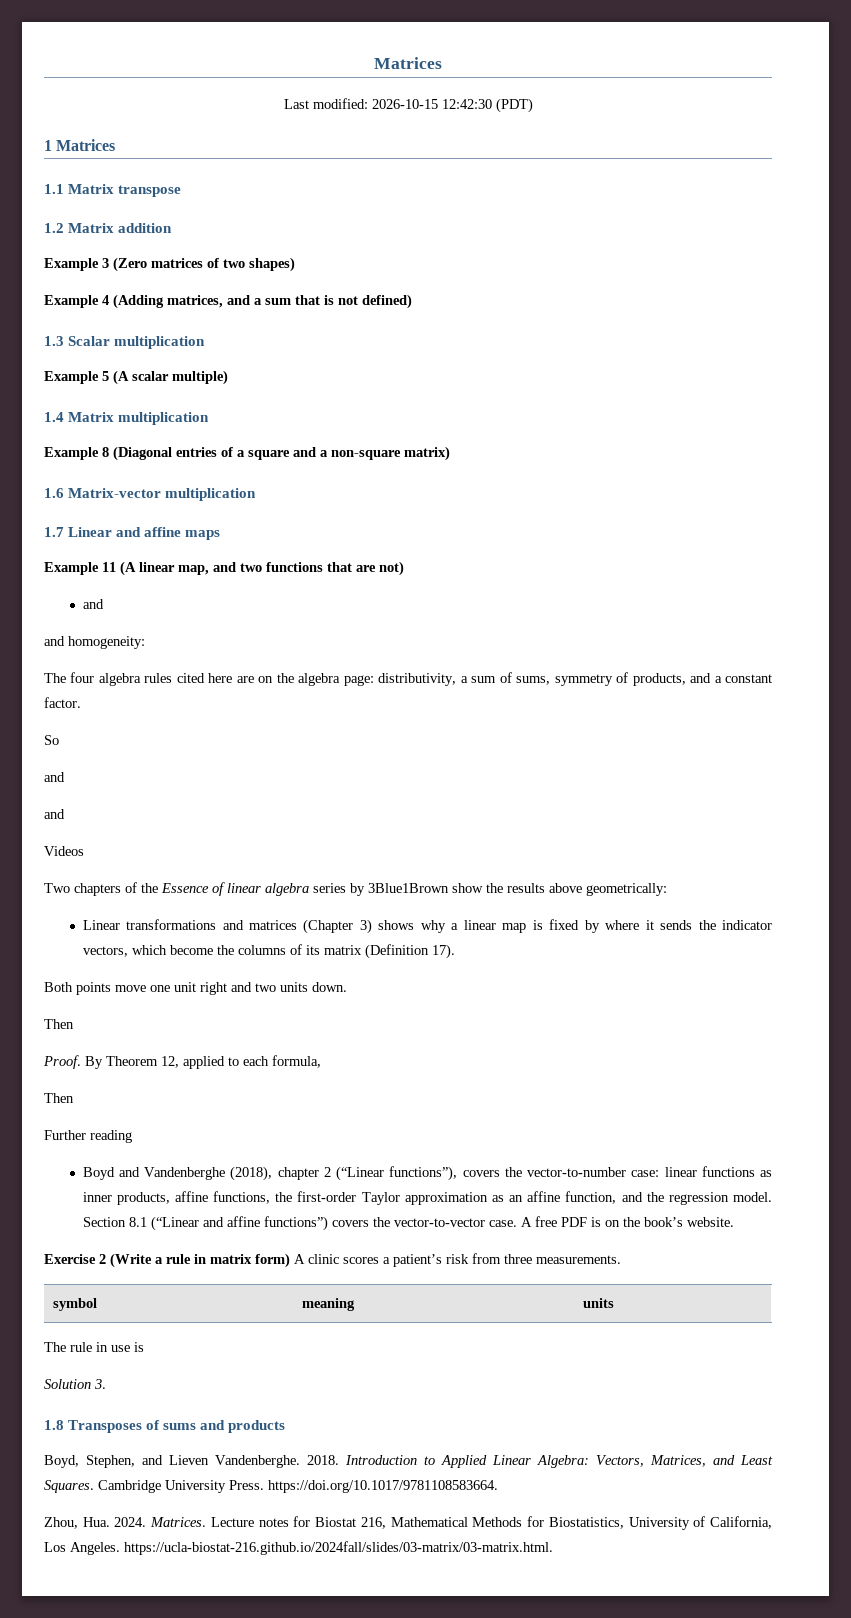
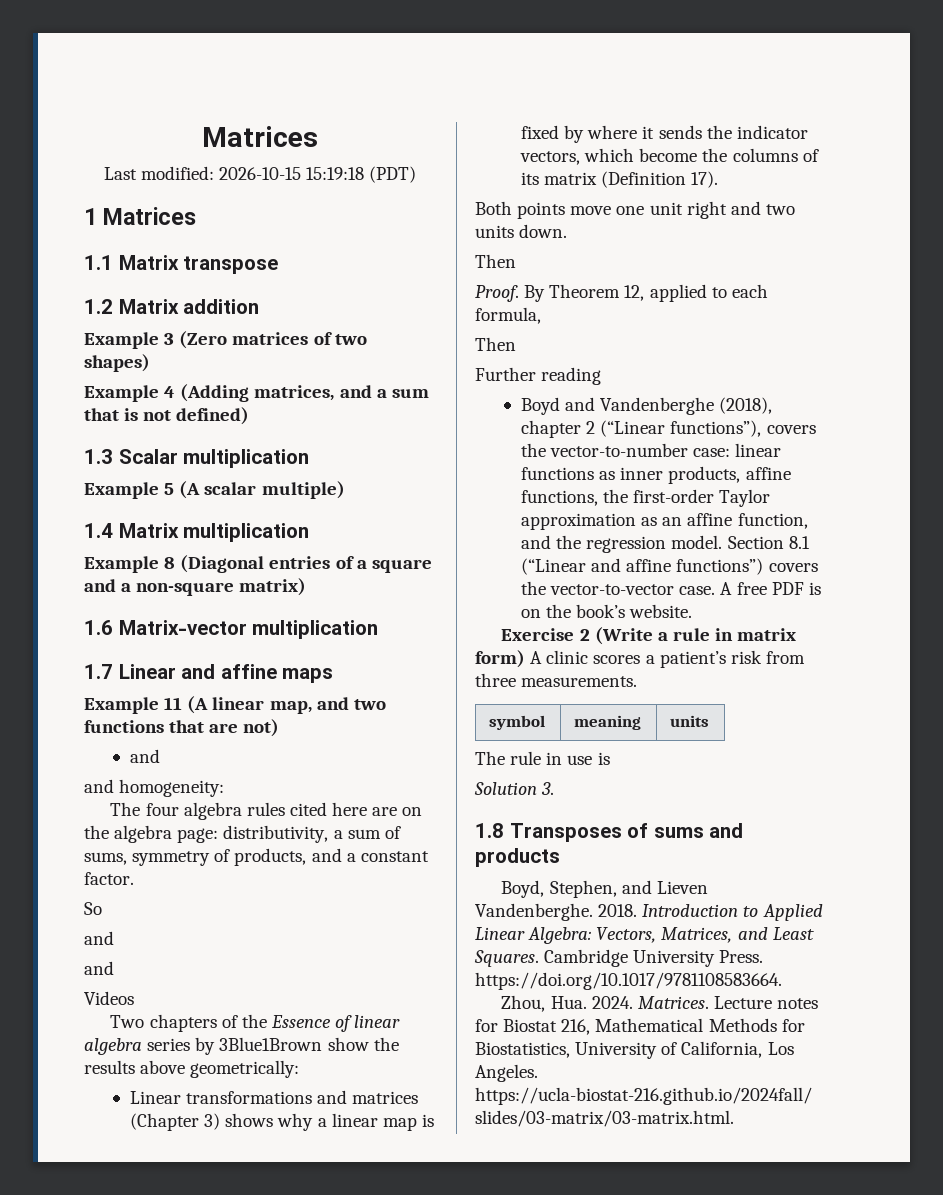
- Last modified: 2026-10-15 12:42:30 (PDT)
+ Last modified: 2026-10-15 15:19:18 (PDT)

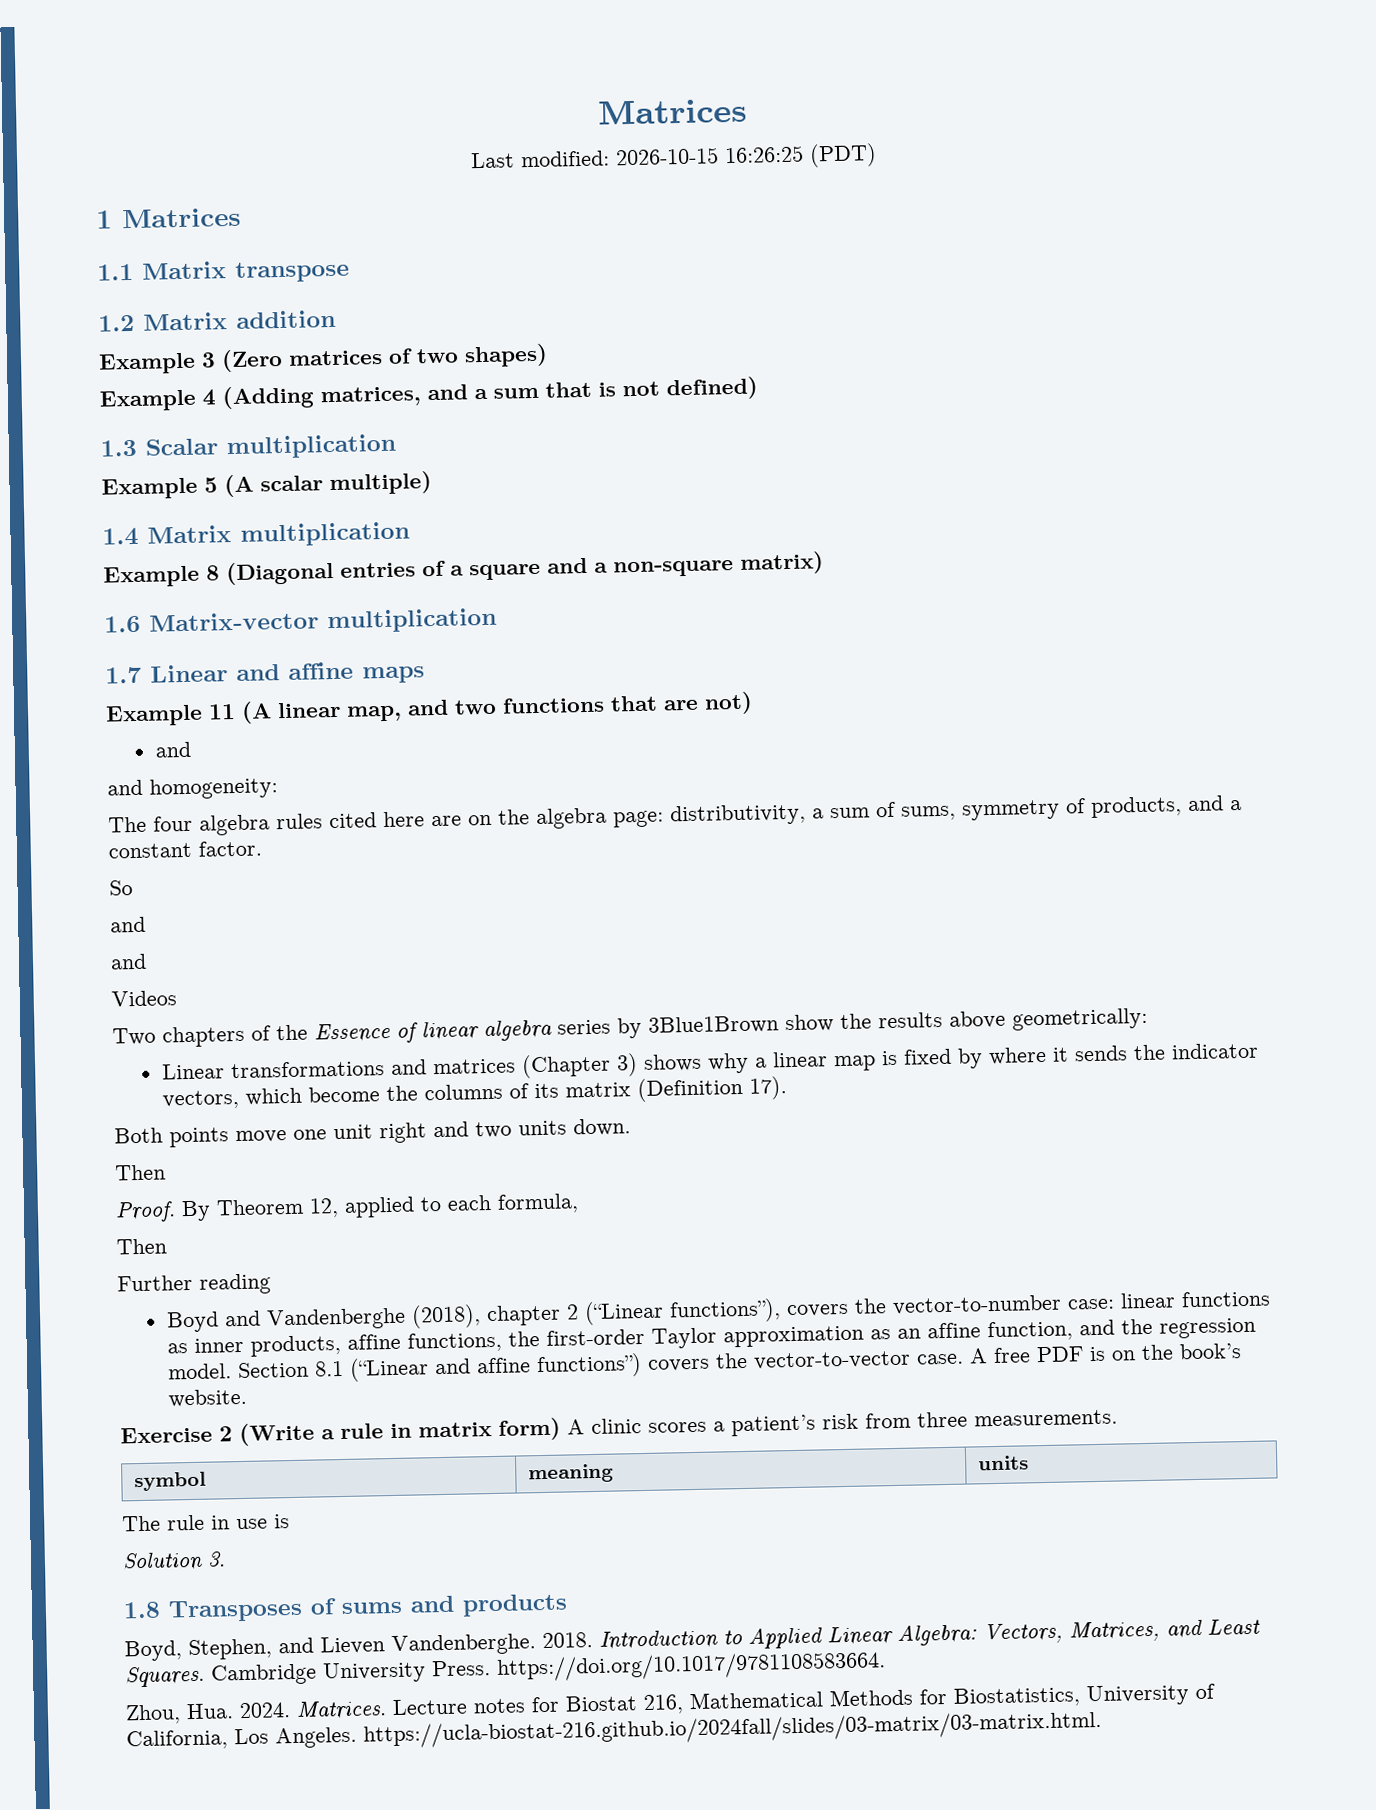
- Last modified: 2026-10-15 15:19:18 (PDT)
+ Last modified: 2026-10-15 16:26:25 (PDT)

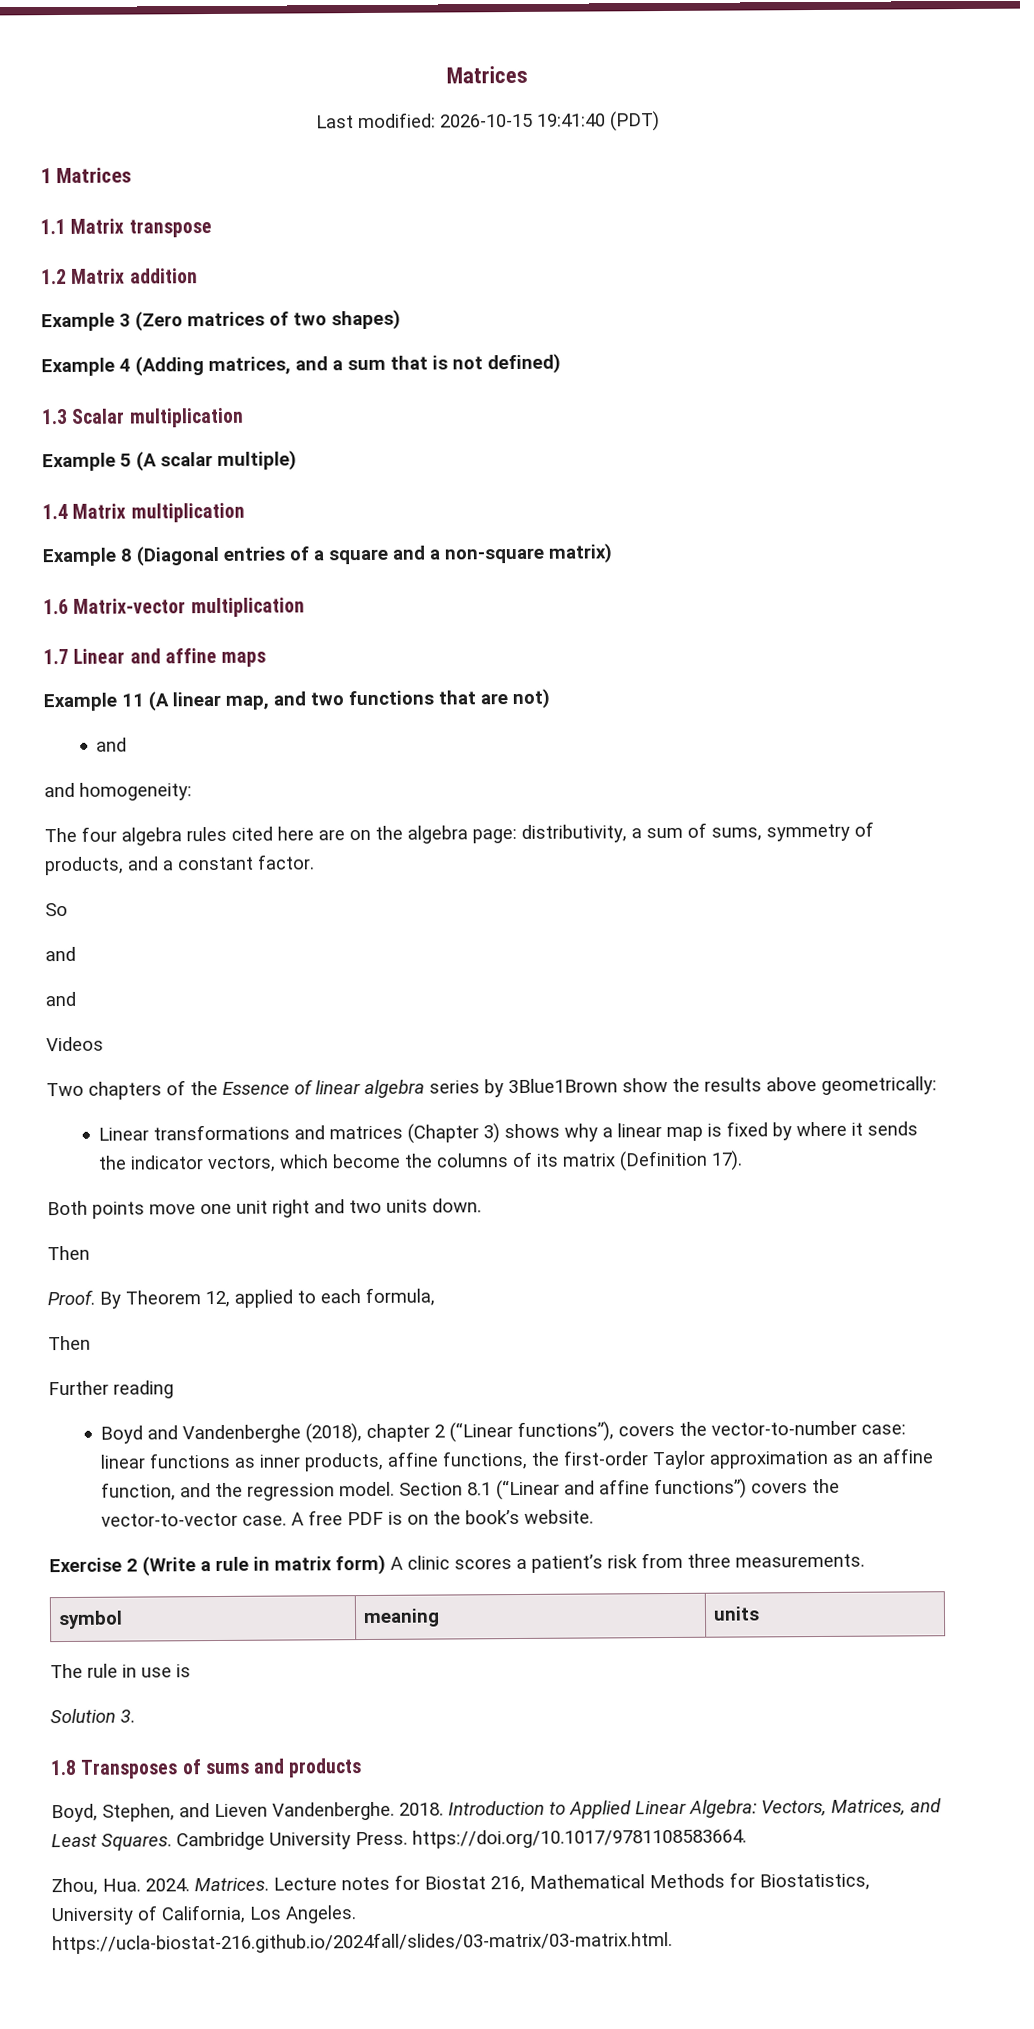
- Last modified: 2026-10-15 16:26:25 (PDT)
+ Last modified: 2026-10-15 19:41:40 (PDT)

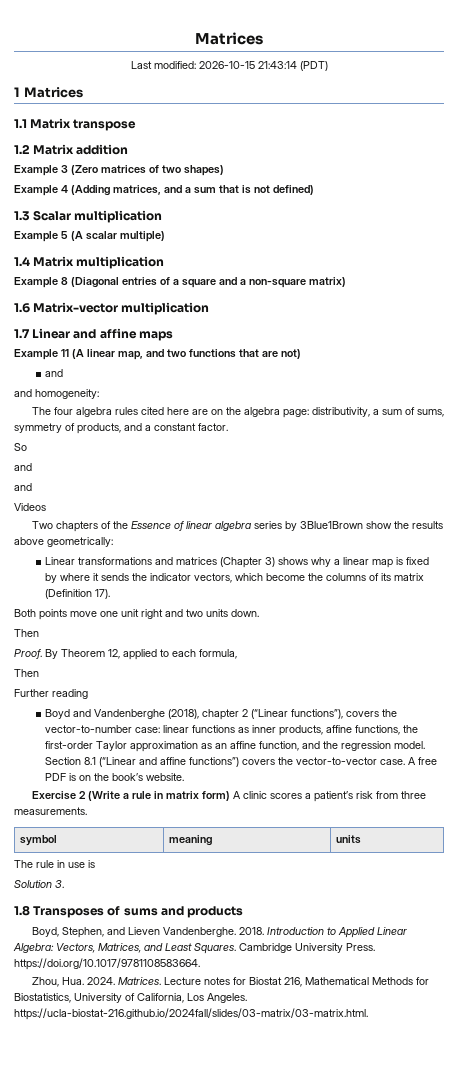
- Last modified: 2026-10-15 19:41:40 (PDT)
+ Last modified: 2026-10-15 21:43:14 (PDT)

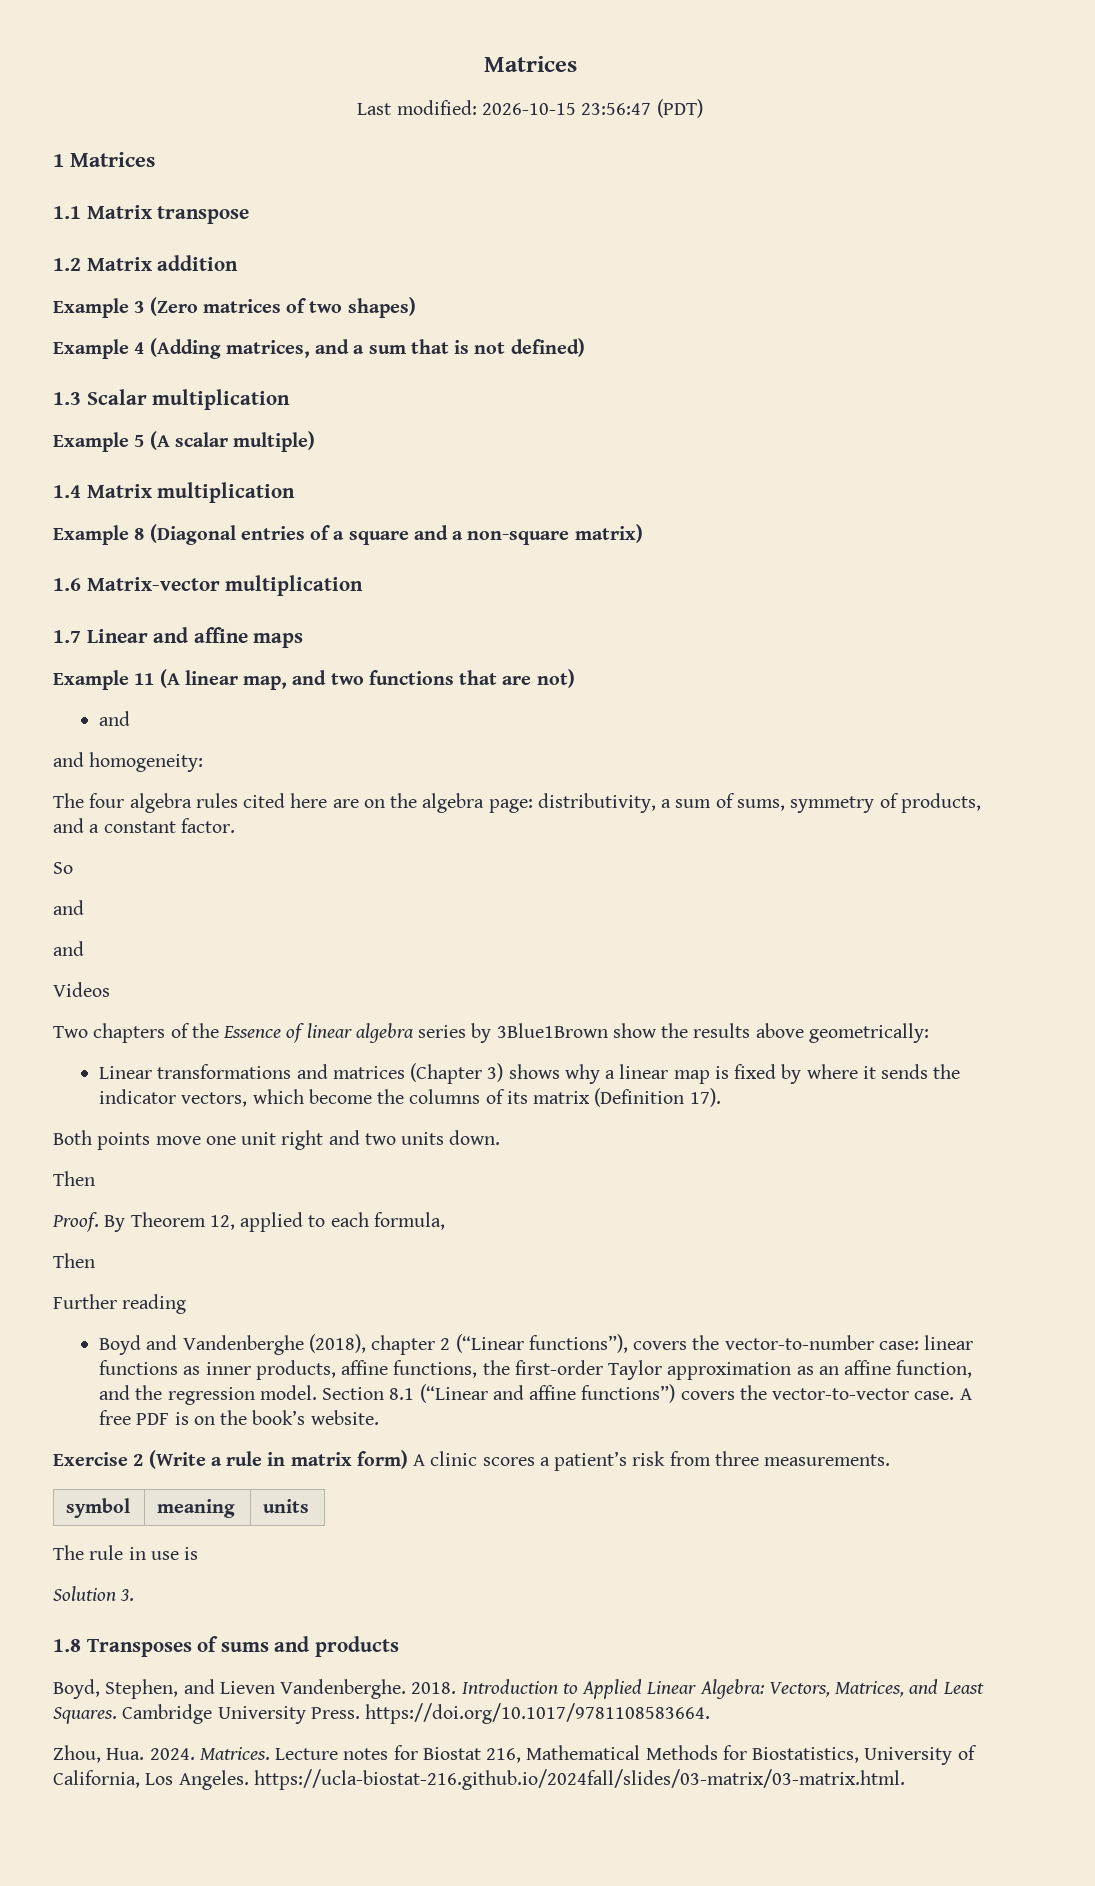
- Last modified: 2026-10-15 21:43:14 (PDT)
+ Last modified: 2026-10-15 23:56:47 (PDT)

